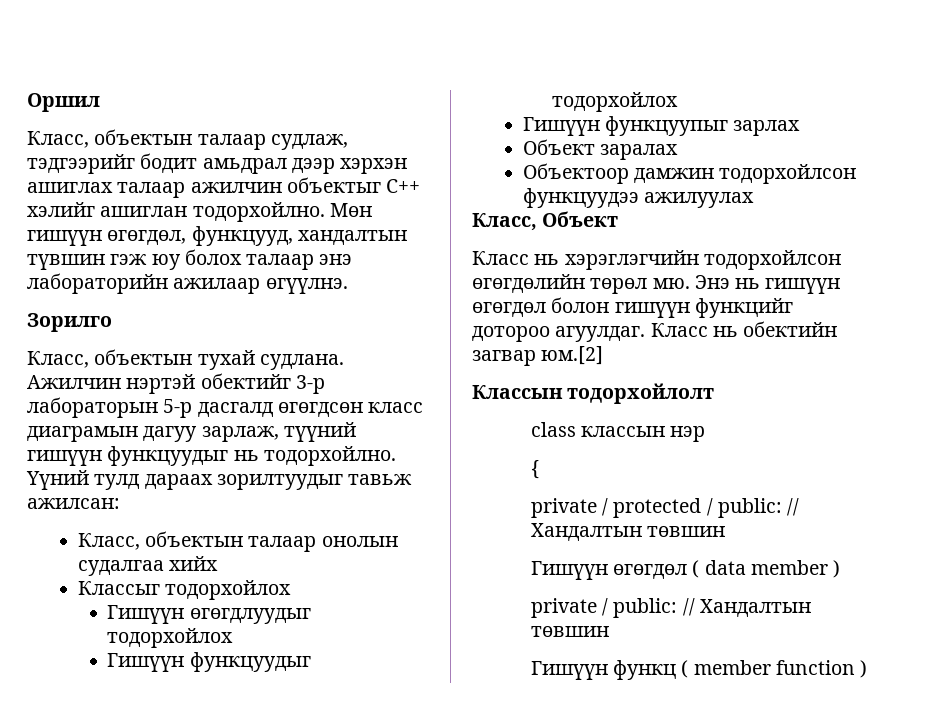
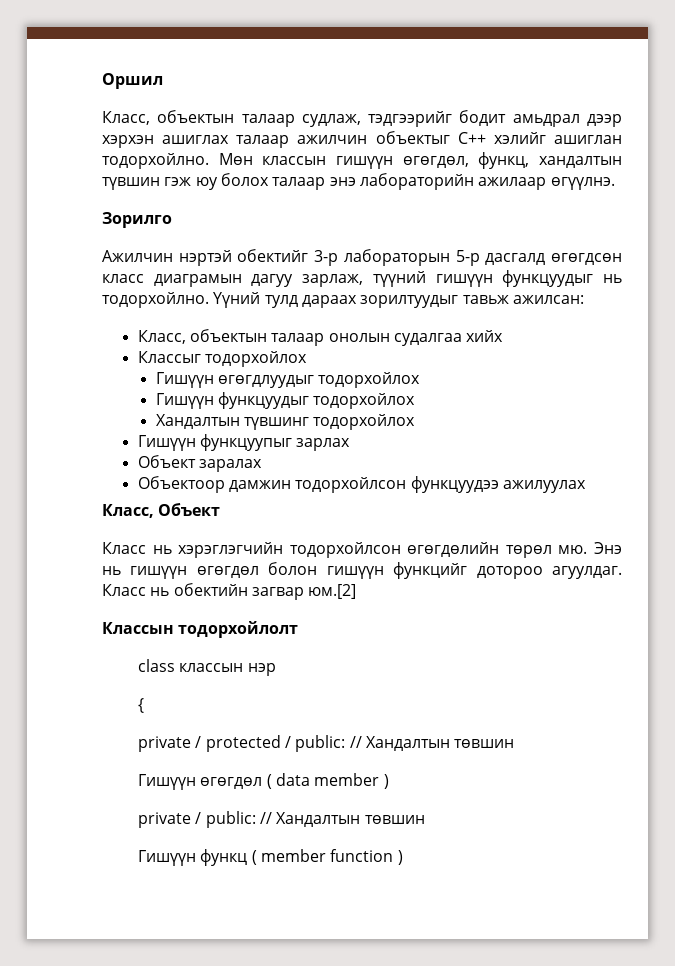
- Мөн гишүүн өгөгдөл, функцууд, хандалтын түвшин гэж юу болох талаар энэ лабораторийн ажилаар өгүүлнэ.
+ Мөн классын гишүүн өгөгдөл, функц, хандалтын түвшин гэж юу болох талаар энэ лабораторийн ажилаар өгүүлнэ.
- Класс, объектын тухай судлана.
+ Хандалтын түвшинг тодорхойлох

